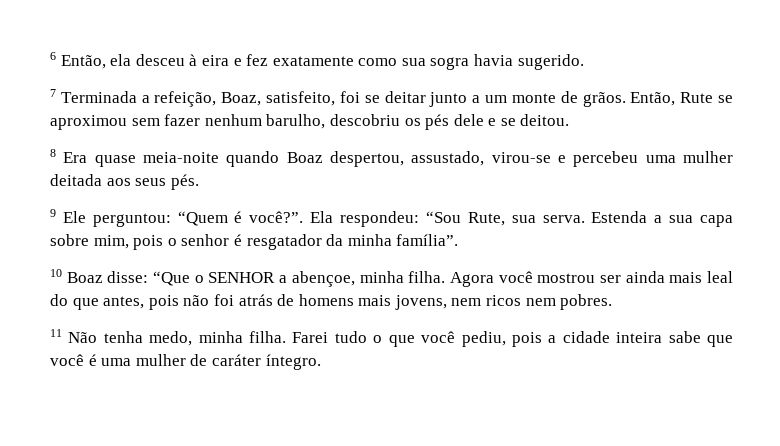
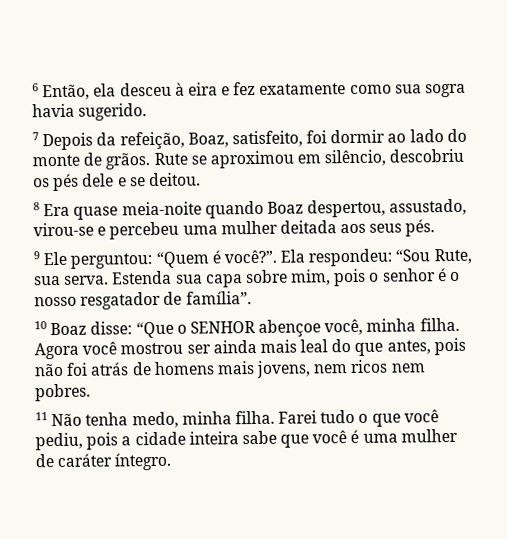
- 7 Terminada a refeição, Boaz, satisfeito, foi se deitar junto a um monte de grãos.
+ 7 Depois da refeição, Boaz, satisfeito, foi dormir ao lado do monte de grãos.
- Então, Rute se aproximou sem fazer nenhum barulho, descobriu os pés dele e se deitou.
+ Rute se aproximou em silêncio, descobriu os pés dele e se deitou.
- Estenda a sua capa sobre mim, pois o senhor é resgatador da minha família”.
+ Estenda sua capa sobre mim, pois o senhor é o nosso resgatador de família”.
- 10 Boaz disse: “Que o SENHOR a abençoe, minha filha.
+ 10 Boaz disse: “Que o SENHOR abençoe você, minha filha.

